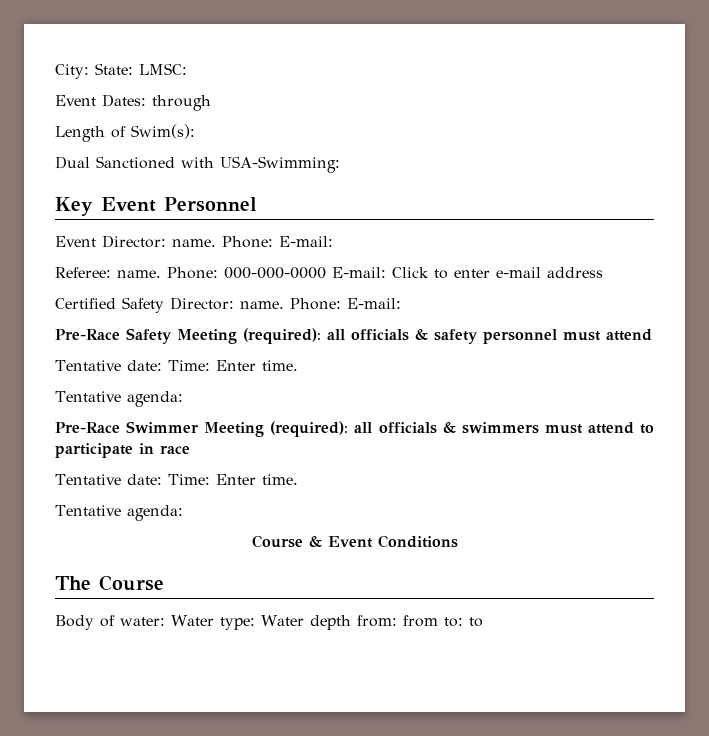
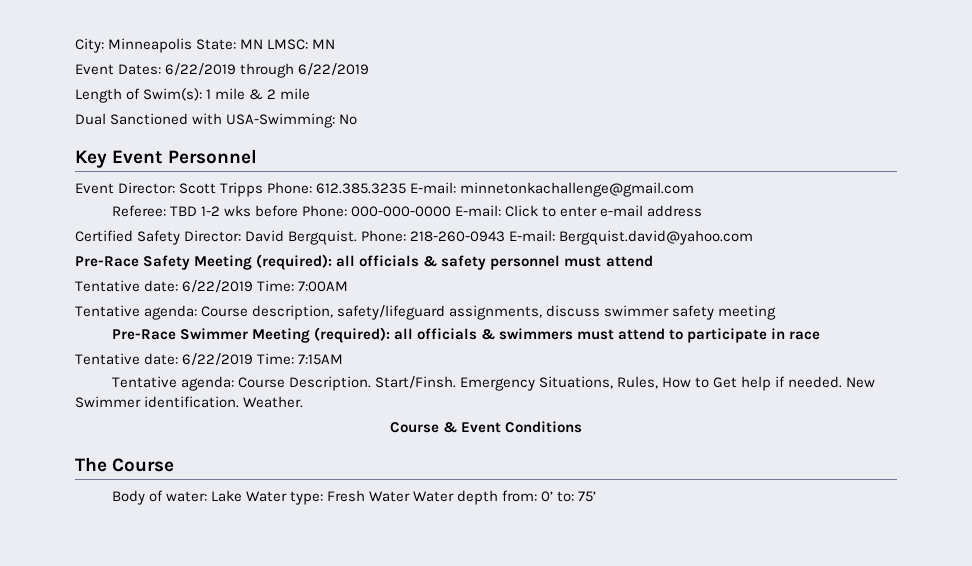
- City: State: LMSC:
+ City: Minneapolis State: MN LMSC: MN
- Event Dates: through
+ Event Dates: 6/22/2019 through 6/22/2019
- Length of Swim(s):
+ Length of Swim(s): 1 mile & 2 mile
- Dual Sanctioned with USA-Swimming:
+ Dual Sanctioned with USA-Swimming: No
- Event Director: name. Phone: E-mail:
+ Event Director: Scott Tripps Phone: 612.385.3235 E-mail: minnetonkachallenge@gmail.com
- Referee: name. Phone: 000-000-0000 E-mail: Click to enter e-mail address
+ Referee: TBD 1-2 wks before Phone: 000-000-0000 E-mail: Click to enter e-mail address
- Certified Safety Director: name. Phone: E-mail:
+ Certified Safety Director: David Bergquist. Phone: 218-260-0943 E-mail: Bergquist.david@yahoo.com
  Pre-Race Safety Meeting (required): all officials & safety personnel must attend
- Tentative date: Time: Enter time.
- Tentative agenda:
+ Tentative date: 6/22/2019 Time: 7:00AM
+ Tentative agenda: Course description, safety/lifeguard assignments, discuss swimmer safety meeting
  Pre-Race Swimmer Meeting (required): all officials & swimmers must attend to participate in race
- Tentative date: Time: Enter time.
- Tentative agenda:
+ Tentative date: 6/22/2019 Time: 7:15AM
+ Tentative agenda: Course Description. Start/Finsh. Emergency Situations, Rules, How to Get help if needed. New Swimmer identification. Weather.
- Body of water: Water type: Water depth from: from to: to
+ Body of water: Lake Water type: Fresh Water Water depth from: 0’ to: 75’

